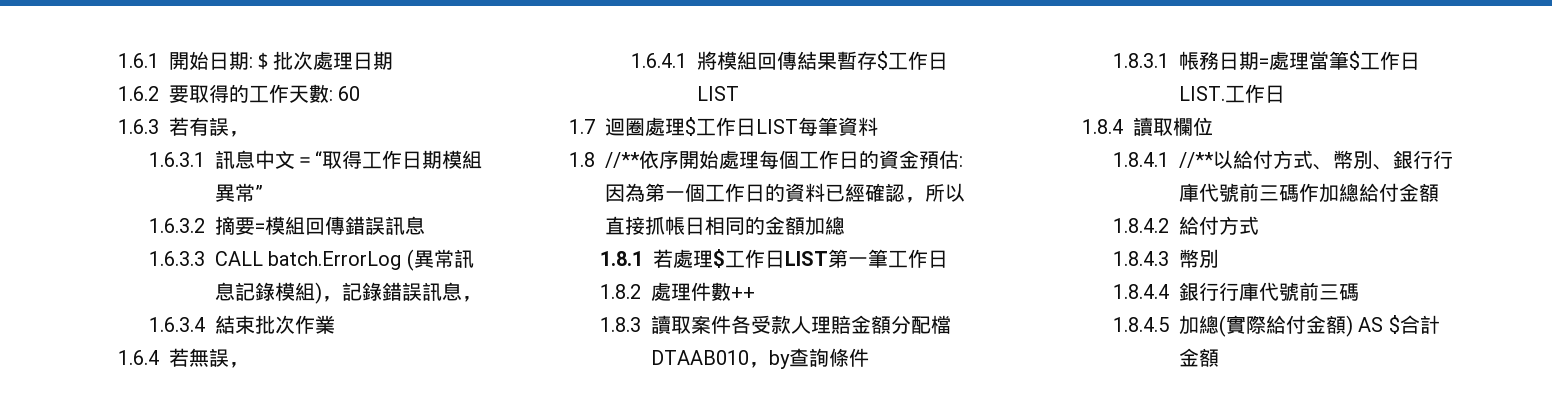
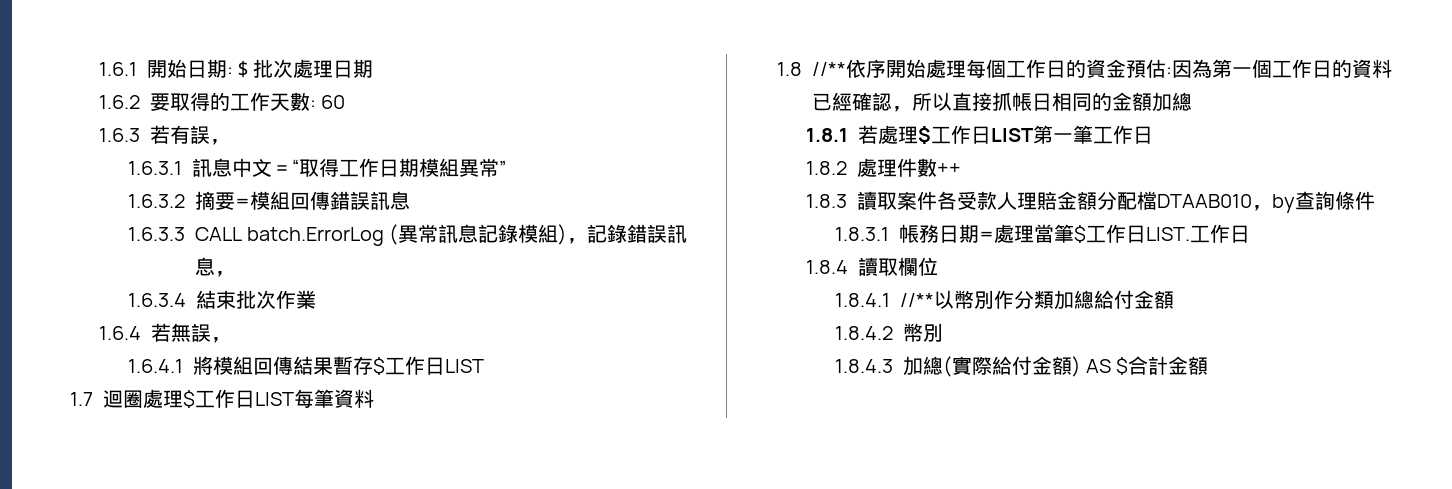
- 1.8.4.1 //**以給付方式、幣別、銀行行庫代號前三碼作加總給付金額
- 1.8.4.2給付方式
- 1.8.4.3幣別
- 1.8.4.4銀行行庫代號前三碼
- 1.8.4.5加總(實際給付金額) AS $合計金額
+ 1.8.4.1 //**以幣別作分類加總給付金額
+ 1.8.4.2幣別
+ 1.8.4.3加總(實際給付金額) AS $合計金額

